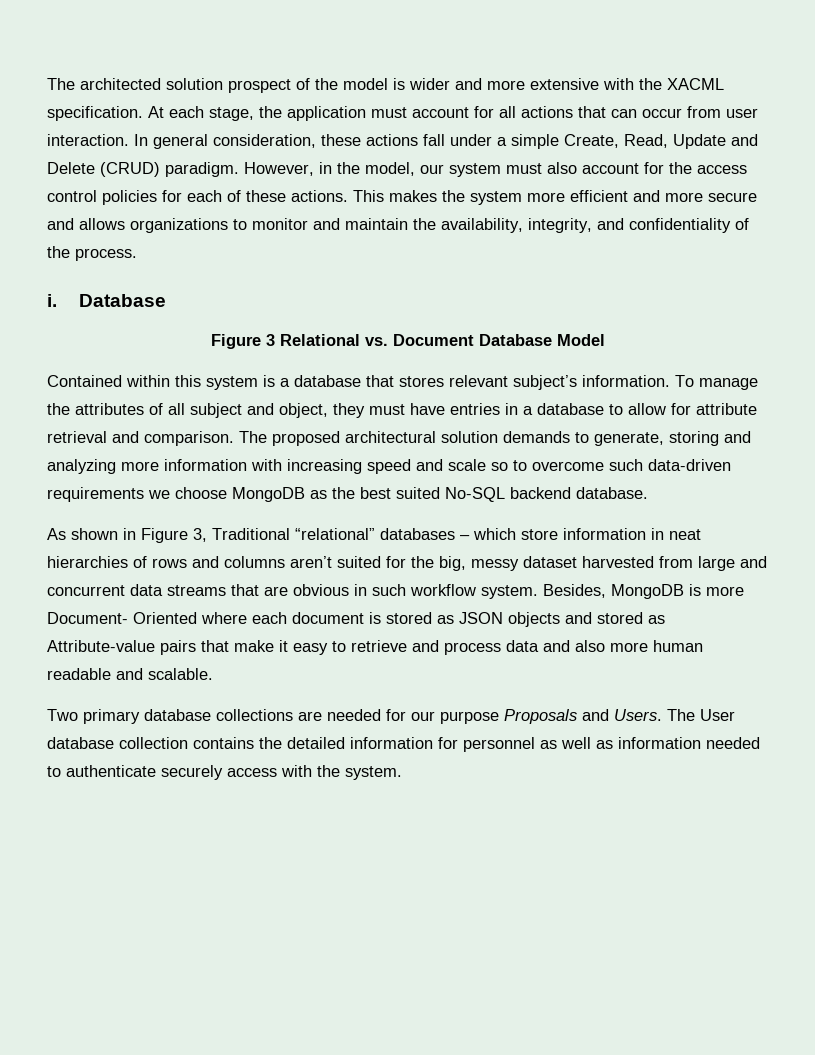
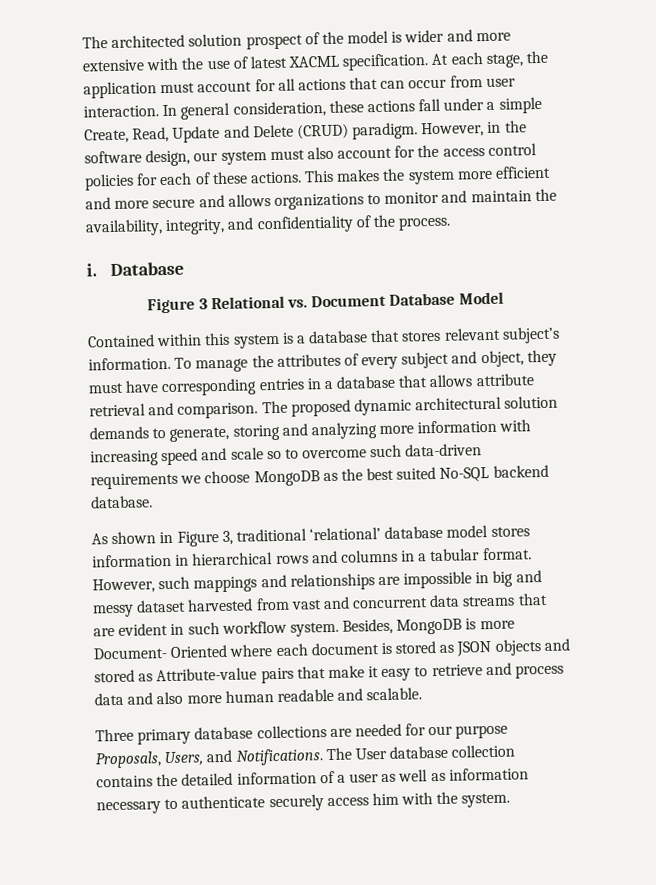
- The architected solution prospect of the model is wider and more extensive with the XACML specification.
+ The architected solution prospect of the model is wider and more extensive with the use of latest XACML specification.
- However, in the model, our system must also account for the access control policies for each of these actions.
+ However, in the software design, our system must also account for the access control policies for each of these actions.
- To manage the attributes of all subject and object, they must have entries in a database to allow for attribute retrieval and comparison.
+ To manage the attributes of every subject and object, they must have corresponding entries in a database that allows attribute retrieval and comparison.
- The proposed architectural solution demands to generate, storing and analyzing more information with increasing speed and scale so to overcome such data-driven requirements we choose MongoDB as the best suited No-SQL backend database.
+ The proposed dynamic architectural solution demands to generate, storing and analyzing more information with increasing speed and scale so to overcome such data-driven requirements we choose MongoDB as the best suited No-SQL backend database.
- As shown in Figure 3, Traditional “relational” databases – which store information in neat hierarchies of rows and columns aren’t suited for the big, messy dataset harvested from large and concurrent data streams that are obvious in such workflow system.
+ As shown in Figure 3, traditional ‘relational’ database model stores information in hierarchical rows and columns in a tabular format. However, such mappings and relationships are impossible in big and messy dataset harvested from vast and concurrent data streams that are evident in such workflow system.
- Two primary database collections are needed for our purpose Proposals and Users.
+ Three primary database collections are needed for our purpose Proposals, Users, and Notifications.
- The User database collection contains the detailed information for personnel as well as information needed to authenticate securely access with the system.
+ The User database collection contains the detailed information of a user as well as information necessary to authenticate securely access him with the system.

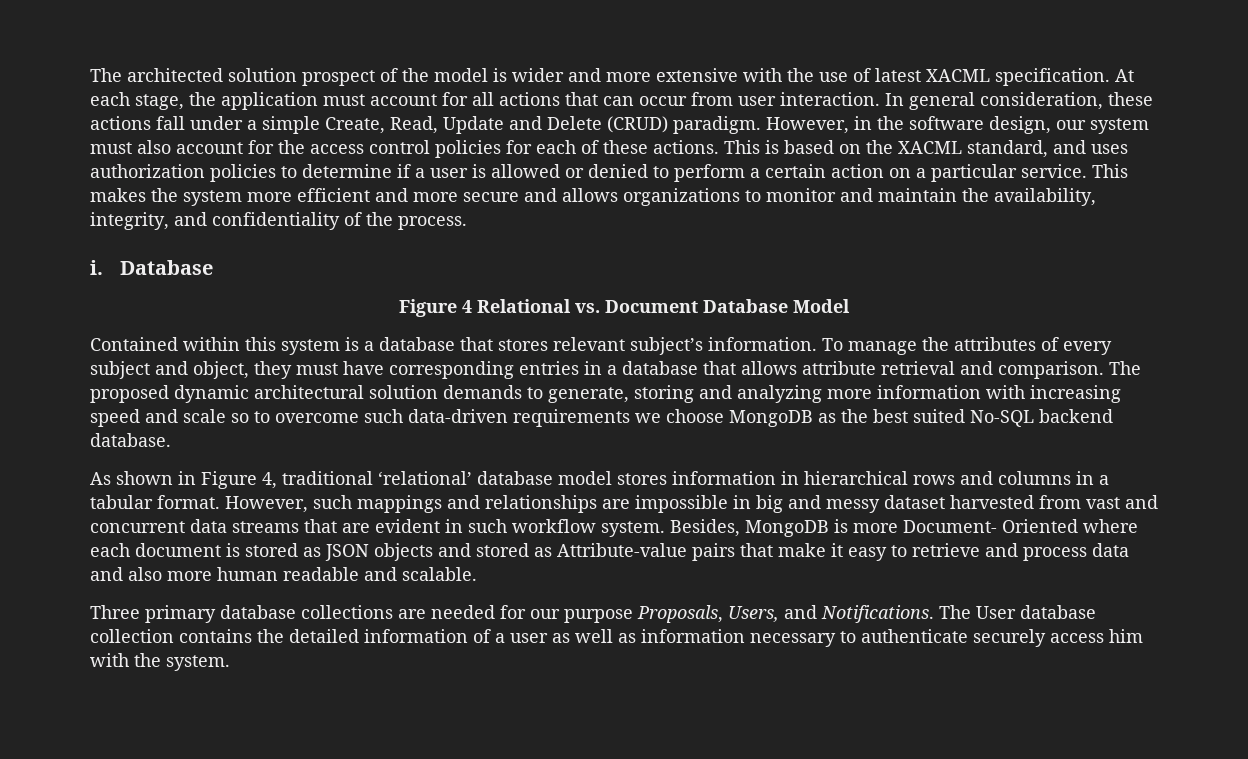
- This makes the system more efficient and more secure and allows organizations to monitor and maintain the availability, integrity, and confidentiality of the process.
+ This is based on the XACML standard, and uses authorization policies to determine if a user is allowed or denied to perform a certain action on a particular service. This makes the system more efficient and more secure and allows organizations to monitor and maintain the availability, integrity, and confidentiality of the process.
- Figure 3 Relational vs. Document Database Model
+ Figure 4 Relational vs. Document Database Model
- As shown in Figure 3, traditional ‘relational’ database model stores information in hierarchical rows and columns in a tabular format.
+ As shown in Figure 4, traditional ‘relational’ database model stores information in hierarchical rows and columns in a tabular format.

